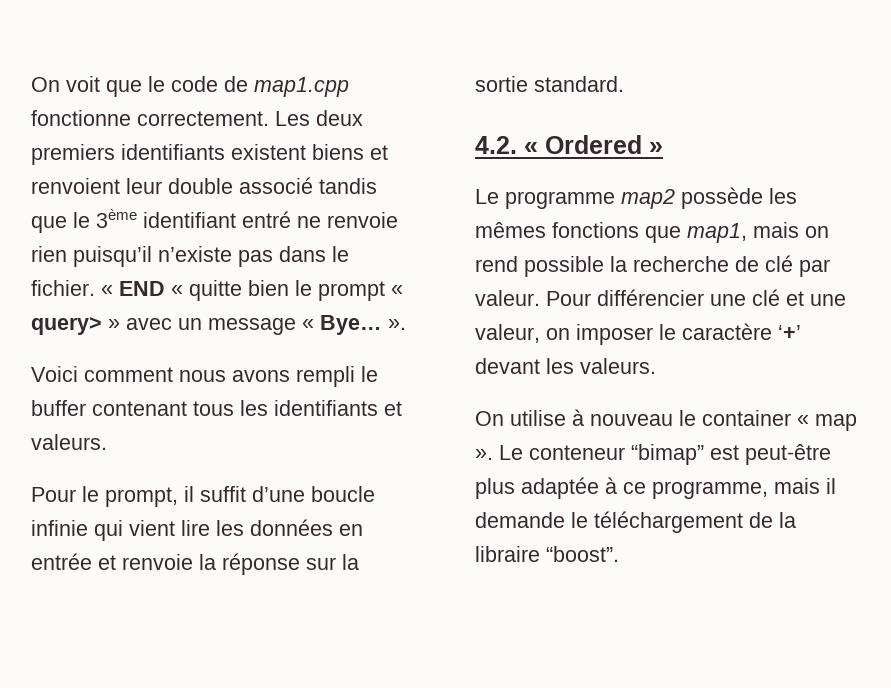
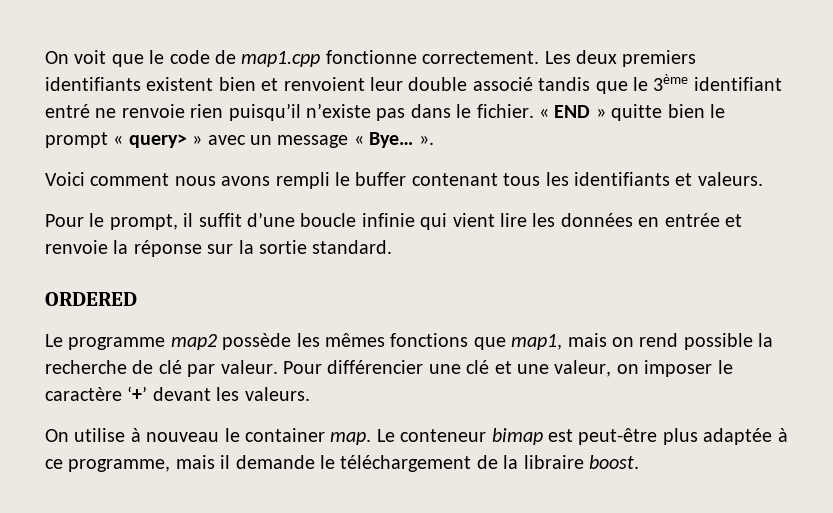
- Les deux premiers identifiants existent biens et renvoient leur double associé tandis que le 3ème identifiant entré ne renvoie rien puisqu’il n’existe pas dans le fichier.
+ Les deux premiers identifiants existent bien et renvoient leur double associé tandis que le 3ème identifiant entré ne renvoie rien puisqu’il n’existe pas dans le fichier.
- « END « quitte bien le prompt « query> » avec un message « Bye… ».
+ « END » quitte bien le prompt « query> » avec un message « Bye… ».
- 4.2. « Ordered »
+ ORDERED
- On utilise à nouveau le container « map ».
+ On utilise à nouveau le container map.
- Le conteneur “bimap” est peut-être plus adaptée à ce programme, mais il demande le téléchargement de la libraire “boost”.
+ Le conteneur bimap est peut-être plus adaptée à ce programme, mais il demande le téléchargement de la libraire boost.

